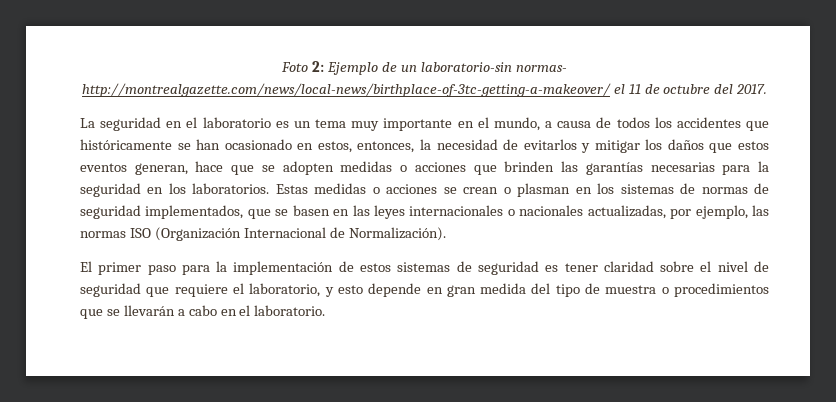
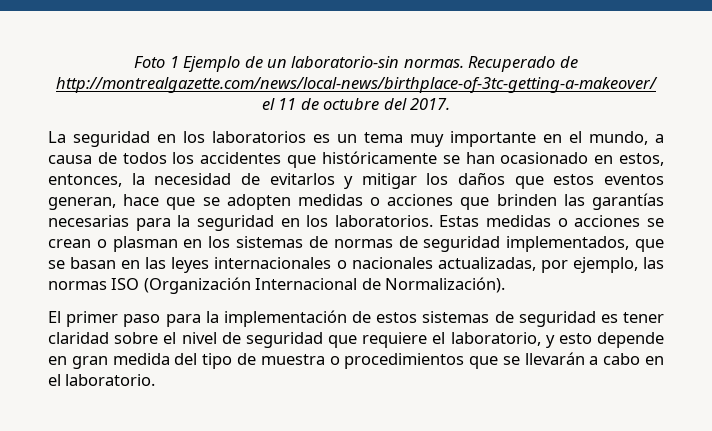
- Foto 2: Ejemplo de un laboratorio-sin normas- http://montrealgazette.com/news/local-news/birthplace-of-3tc-getting-a-makeover/ el 11 de octubre del 2017.
+ Foto 1 Ejemplo de un laboratorio-sin normas. Recuperado de http://montrealgazette.com/news/local-news/birthplace-of-3tc-getting-a-makeover/ el 11 de octubre del 2017.
- La seguridad en el laboratorio es un tema muy importante en el mundo, a causa de todos los accidentes que históricamente se han ocasionado en estos, entonces, la necesidad de evitarlos y mitigar los daños que estos eventos generan, hace que se adopten medidas o acciones que brinden las garantías necesarias para la seguridad en los laboratorios.
+ La seguridad en los laboratorios es un tema muy importante en el mundo, a causa de todos los accidentes que históricamente se han ocasionado en estos, entonces, la necesidad de evitarlos y mitigar los daños que estos eventos generan, hace que se adopten medidas o acciones que brinden las garantías necesarias para la seguridad en los laboratorios.
- Estas medidas o acciones se crean o plasman en los sistemas de normas de seguridad implementados, que se basen en las leyes internacionales o nacionales actualizadas, por ejemplo, las normas ISO (Organización Internacional de Normalización).
+ Estas medidas o acciones se crean o plasman en los sistemas de normas de seguridad implementados, que se basan en las leyes internacionales o nacionales actualizadas, por ejemplo, las normas ISO (Organización Internacional de Normalización).

